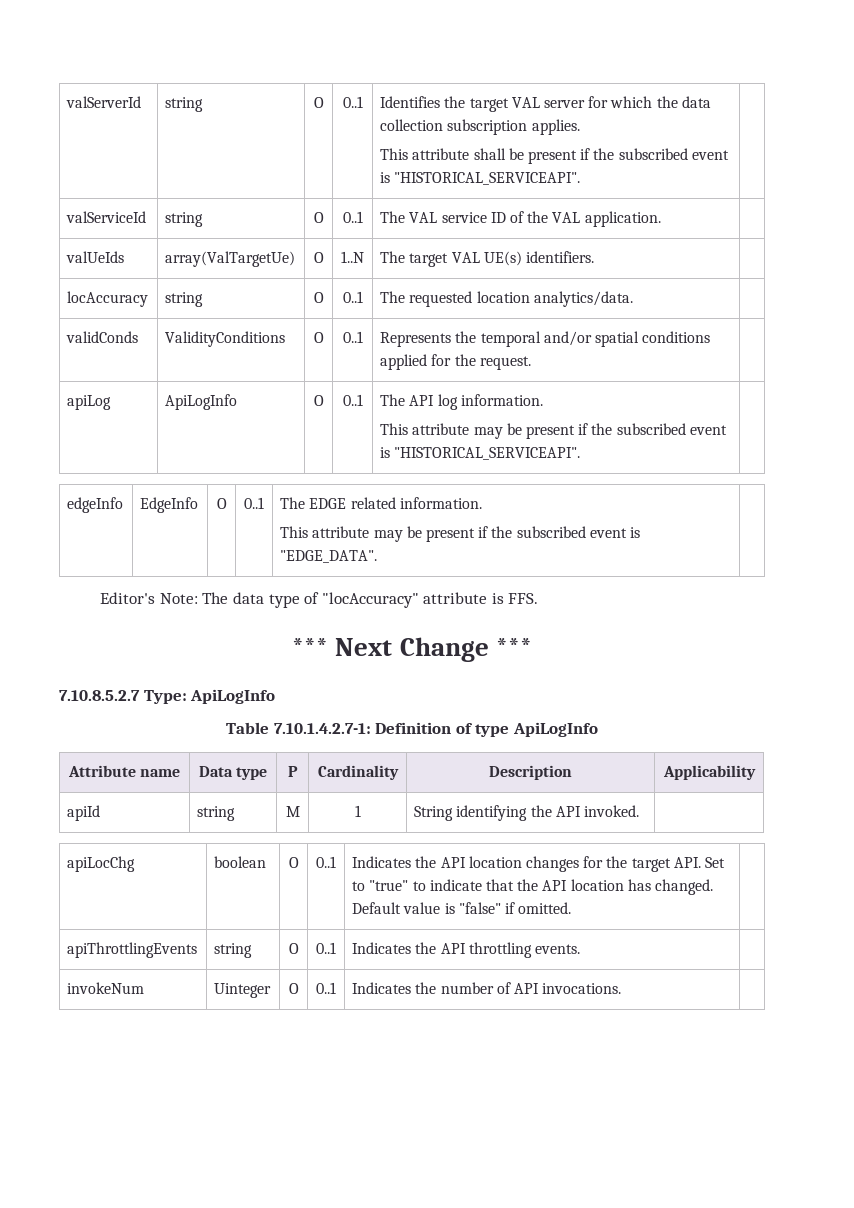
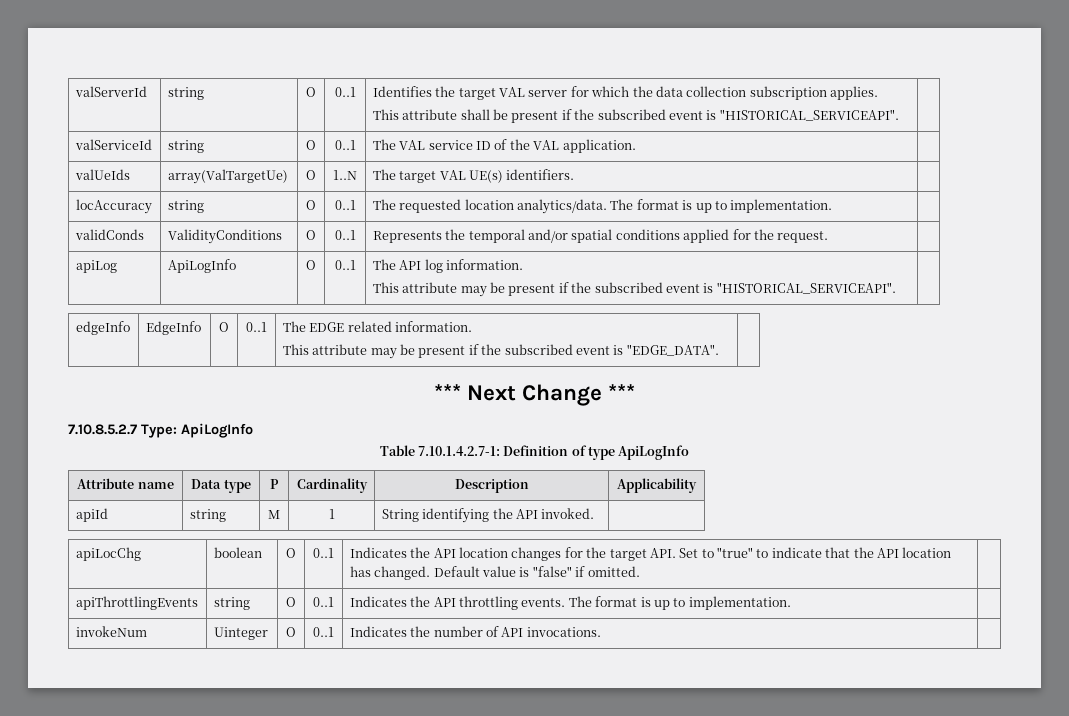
- locAccuracy | string | O | 0..1 | The requested location analytics/data. |
+ locAccuracy | string | O | 0..1 | The requested location analytics/data. The format is up to implementation. |
- Editor's Note: The data type of "locAccuracy" attribute is FFS.
- apiThrottlingEvents | string | O | 0..1 | Indicates the API throttling events. |
+ apiThrottlingEvents | string | O | 0..1 | Indicates the API throttling events. The format is up to implementation. |

